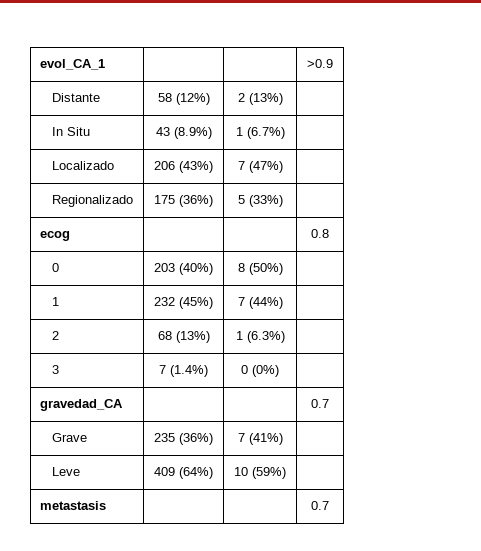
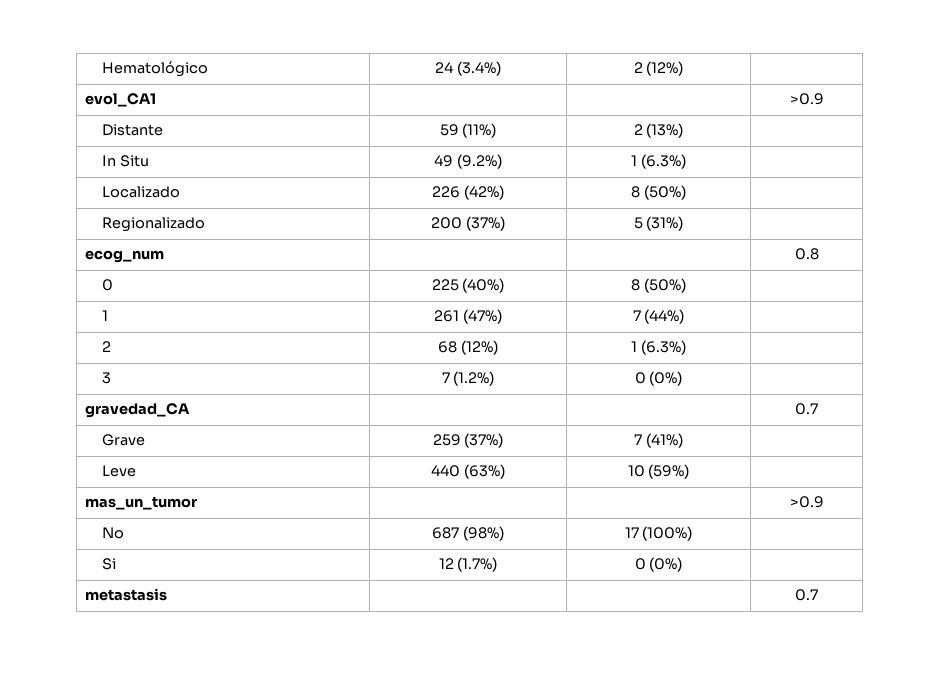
- evol_CA_1 | | | >0.9
+ Hematológico | 24 (3.4%) | 2 (12%) |
+ evol_CA1 | | | >0.9
- Distante | 58 (12%) | 2 (13%) |
+ Distante | 59 (11%) | 2 (13%) |
- In Situ | 43 (8.9%) | 1 (6.7%) |
+ In Situ | 49 (9.2%) | 1 (6.3%) |
- Localizado | 206 (43%) | 7 (47%) |
+ Localizado | 226 (42%) | 8 (50%) |
- Regionalizado | 175 (36%) | 5 (33%) |
- ecog | | | 0.8
+ Regionalizado | 200 (37%) | 5 (31%) |
+ ecog_num | | | 0.8
- 0 | 203 (40%) | 8 (50%) |
+ 0 | 225 (40%) | 8 (50%) |
- 1 | 232 (45%) | 7 (44%) |
+ 1 | 261 (47%) | 7 (44%) |
- 2 | 68 (13%) | 1 (6.3%) |
+ 2 | 68 (12%) | 1 (6.3%) |
- 3 | 7 (1.4%) | 0 (0%) |
+ 3 | 7 (1.2%) | 0 (0%) |
- Grave | 235 (36%) | 7 (41%) |
+ Grave | 259 (37%) | 7 (41%) |
- Leve | 409 (64%) | 10 (59%) |
+ Leve | 440 (63%) | 10 (59%) |
+ mas_un_tumor | | | >0.9
+ No | 687 (98%) | 17 (100%) |
+ Si | 12 (1.7%) | 0 (0%) |

